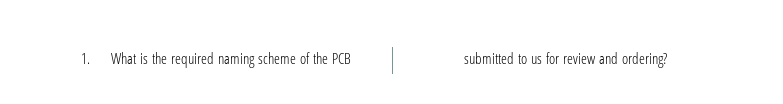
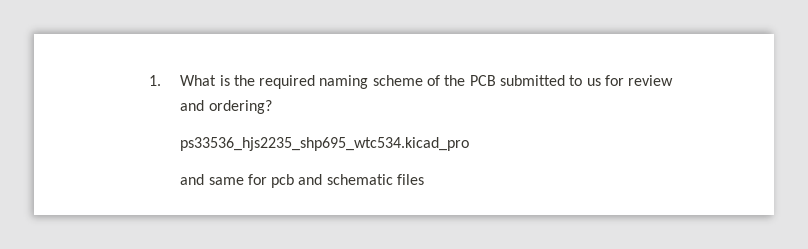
+ ps33536_hjs2235_shp695_wtc534.kicad_pro
+ and same for pcb and schematic files

